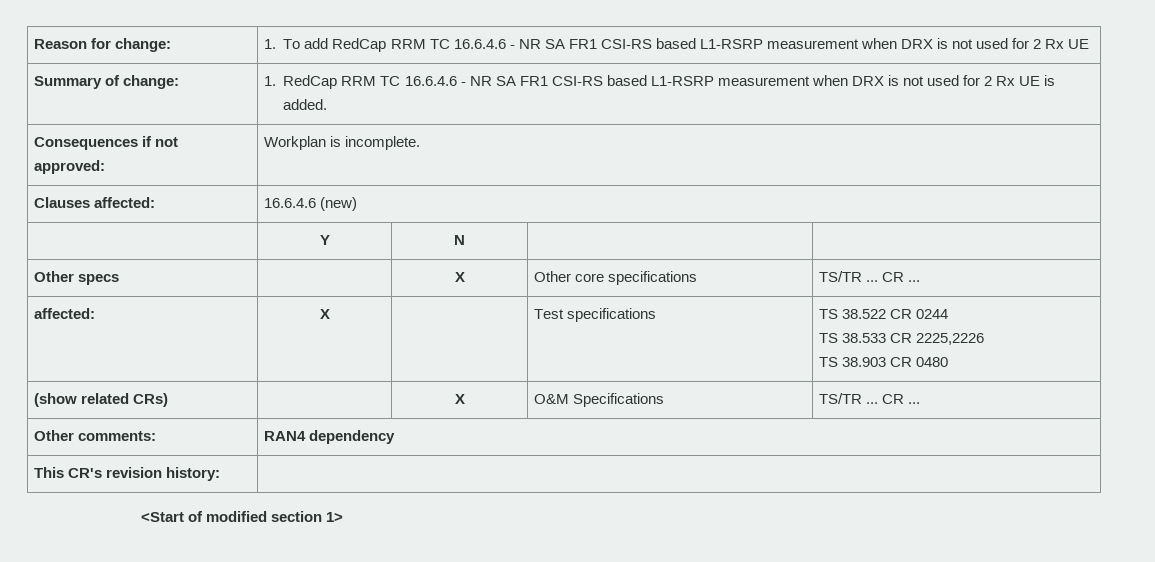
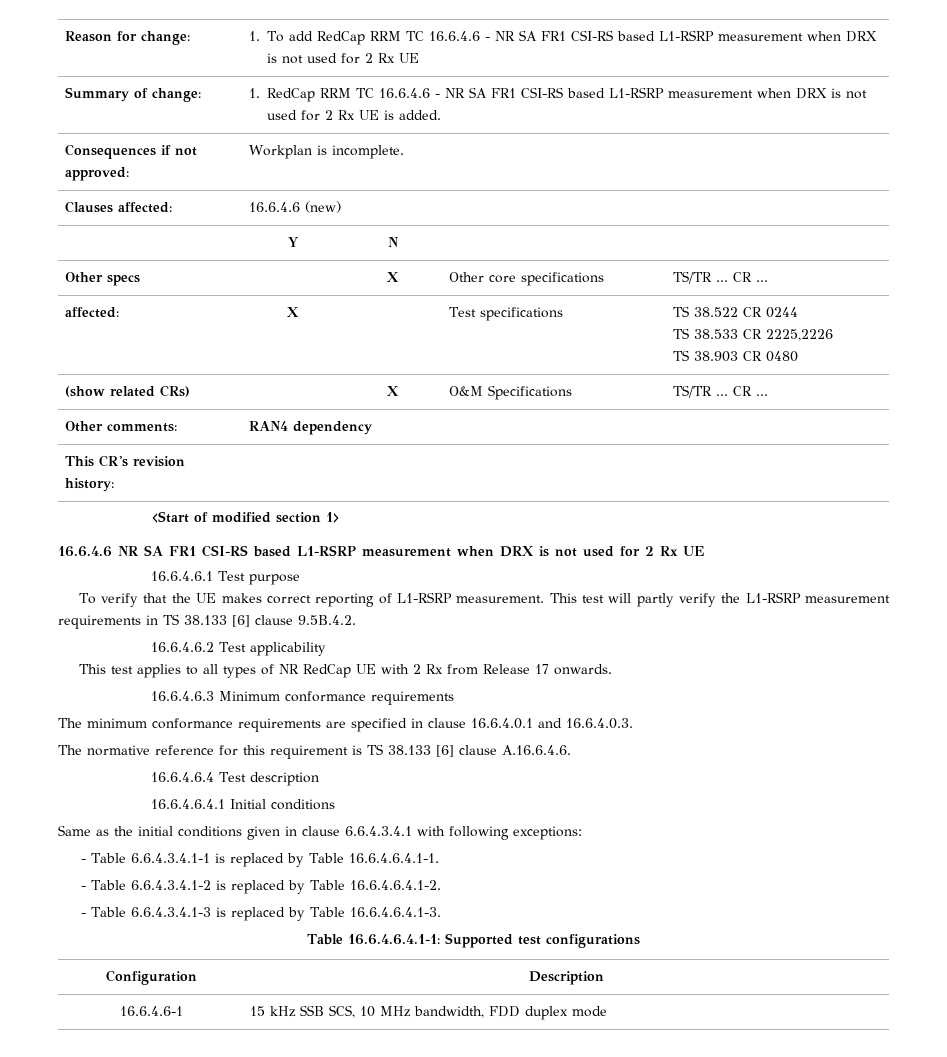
+ 16.6.4.6 NR SA FR1 CSI-RS based L1-RSRP measurement when DRX is not used for 2 Rx UE
+ 16.6.4.6.1 Test purpose
+ To verify that the UE makes correct reporting of L1-RSRP measurement. This test will partly verify the L1-RSRP measurement requirements in TS 38.133 [6] clause 9.5B.4.2.
+ 16.6.4.6.2 Test applicability
+ This test applies to all types of NR RedCap UE with 2 Rx from Release 17 onwards.
+ 16.6.4.6.3 Minimum conformance requirements
+ The minimum conformance requirements are specified in clause 16.6.4.0.1 and 16.6.4.0.3.
+ The normative reference for this requirement is TS 38.133 [6] clause A.16.6.4.6.
+ 16.6.4.6.4 Test description
+ 16.6.4.6.4.1 Initial conditions
+ Same as the initial conditions given in clause 6.6.4.3.4.1 with following exceptions:
+ - Table 6.6.4.3.4.1-1 is replaced by Table 16.6.4.6.4.1-1.
+ - Table 6.6.4.3.4.1-2 is replaced by Table 16.6.4.6.4.1-2.
+ - Table 6.6.4.3.4.1-3 is replaced by Table 16.6.4.6.4.1-3.
+ Table 16.6.4.6.4.1-1: Supported test configurations
+ Configuration | Description
+ 16.6.4.6-1 | 15 kHz SSB SCS, 10 MHz bandwidth, FDD duplex mode

